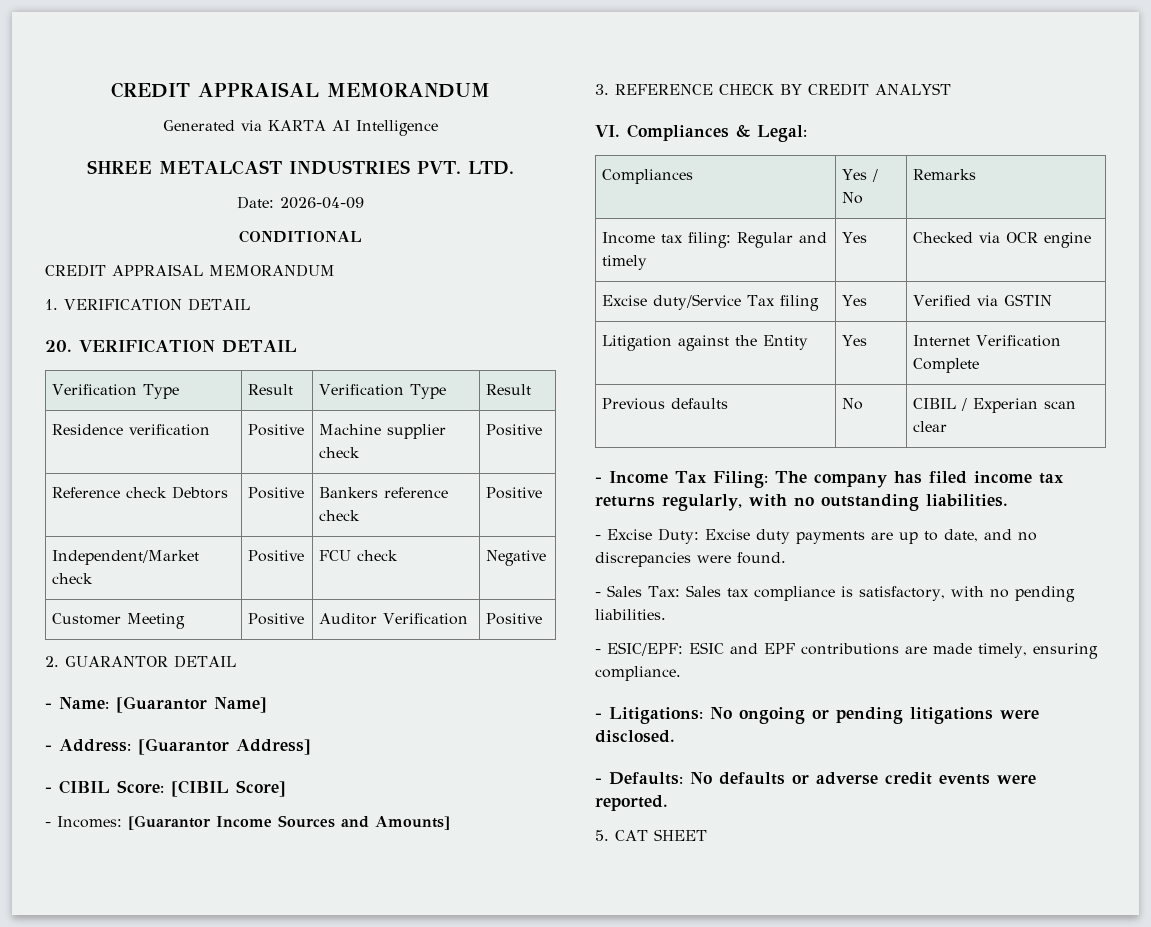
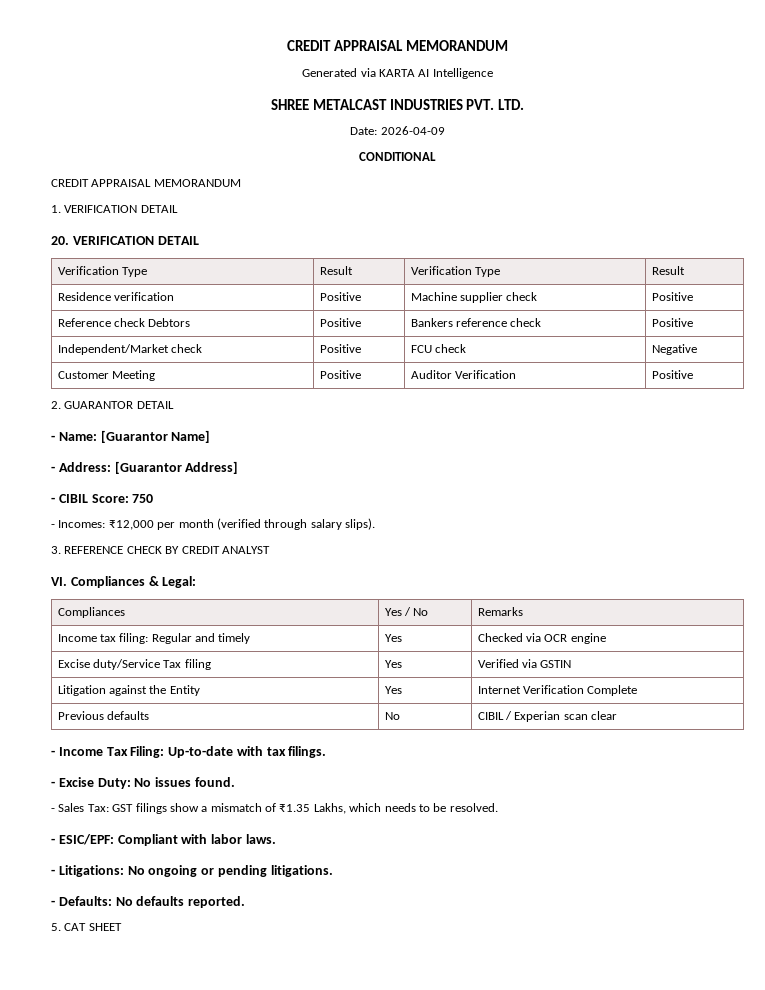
- - CIBIL Score: [CIBIL Score]
+ - CIBIL Score: 750
- - Incomes: [Guarantor Income Sources and Amounts]
+ - Incomes: ₹12,000 per month (verified through salary slips).
- - Income Tax Filing: The company has filed income tax returns regularly, with no outstanding liabilities.
- - Excise Duty: Excise duty payments are up to date, and no discrepancies were found.
- - Sales Tax: Sales tax compliance is satisfactory, with no pending liabilities.
- - ESIC/EPF: ESIC and EPF contributions are made timely, ensuring compliance.
+ - Income Tax Filing: Up-to-date with tax filings.
+ - Excise Duty: No issues found.
+ - Sales Tax: GST filings show a mismatch of ₹1.35 Lakhs, which needs to be resolved.
+ - ESIC/EPF: Compliant with labor laws.
- - Litigations: No ongoing or pending litigations were disclosed.
+ - Litigations: No ongoing or pending litigations.
- - Defaults: No defaults or adverse credit events were reported.
+ - Defaults: No defaults reported.

